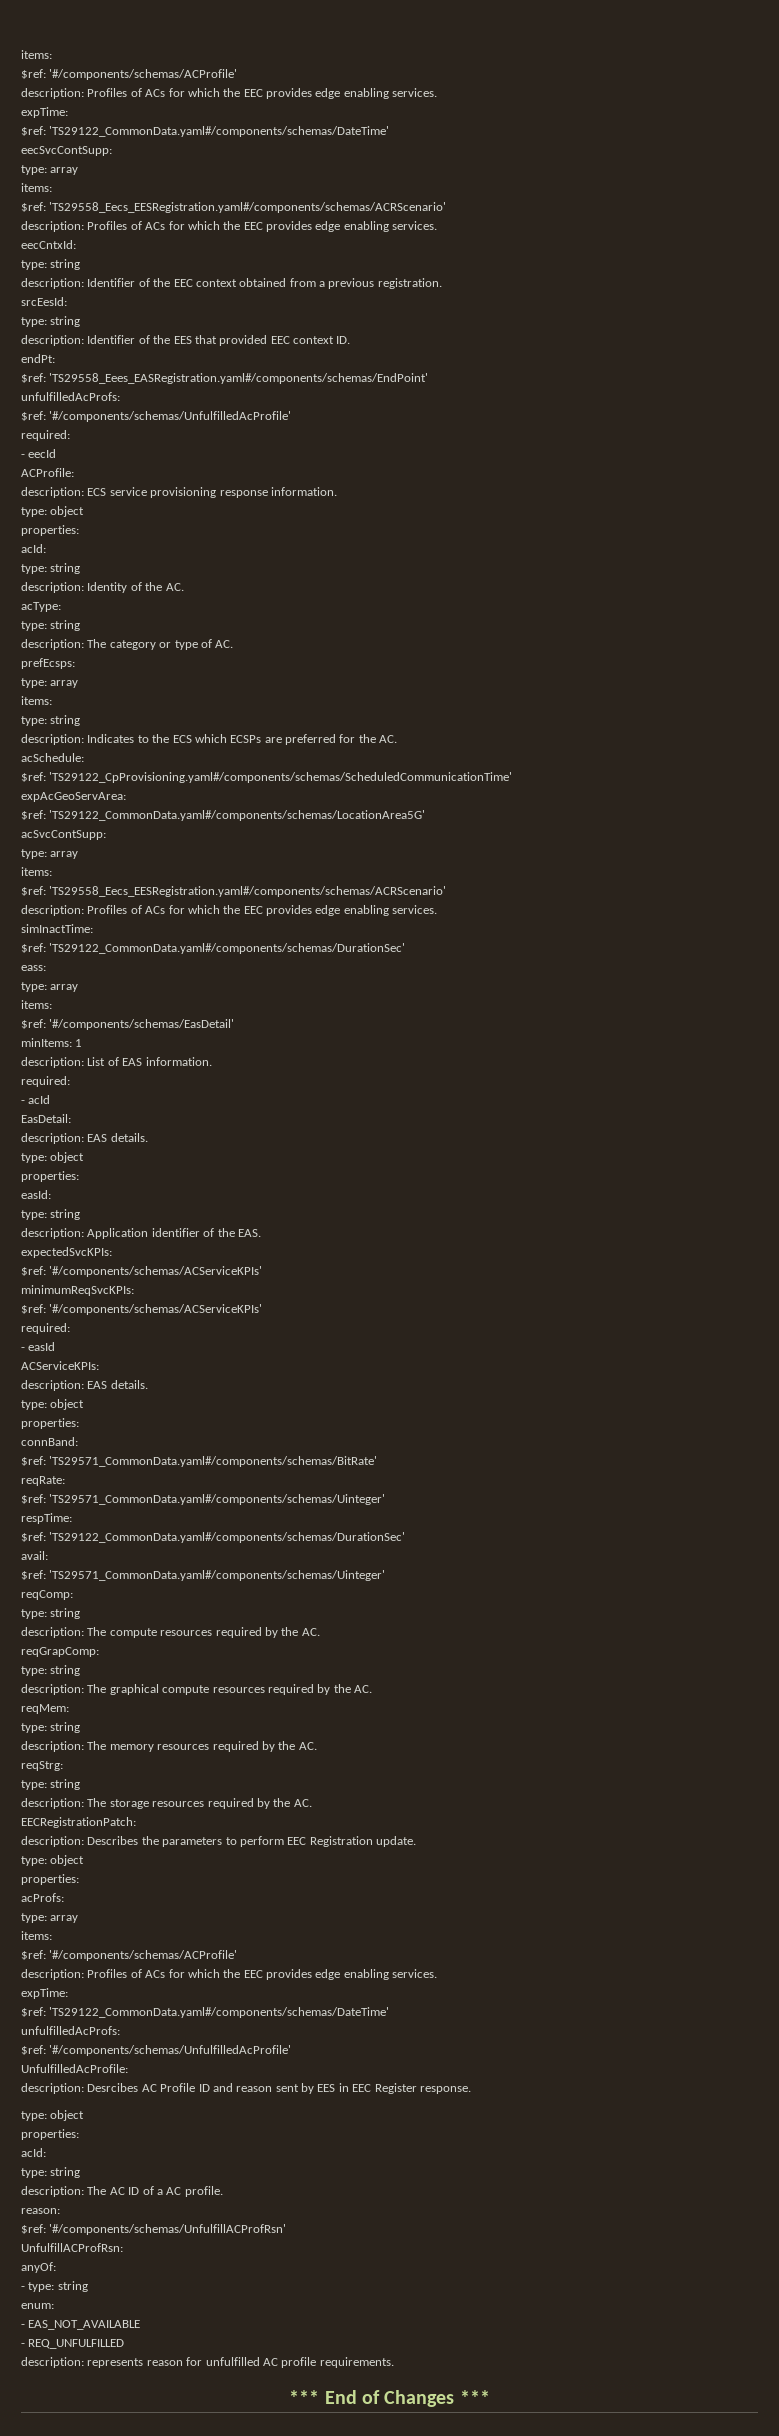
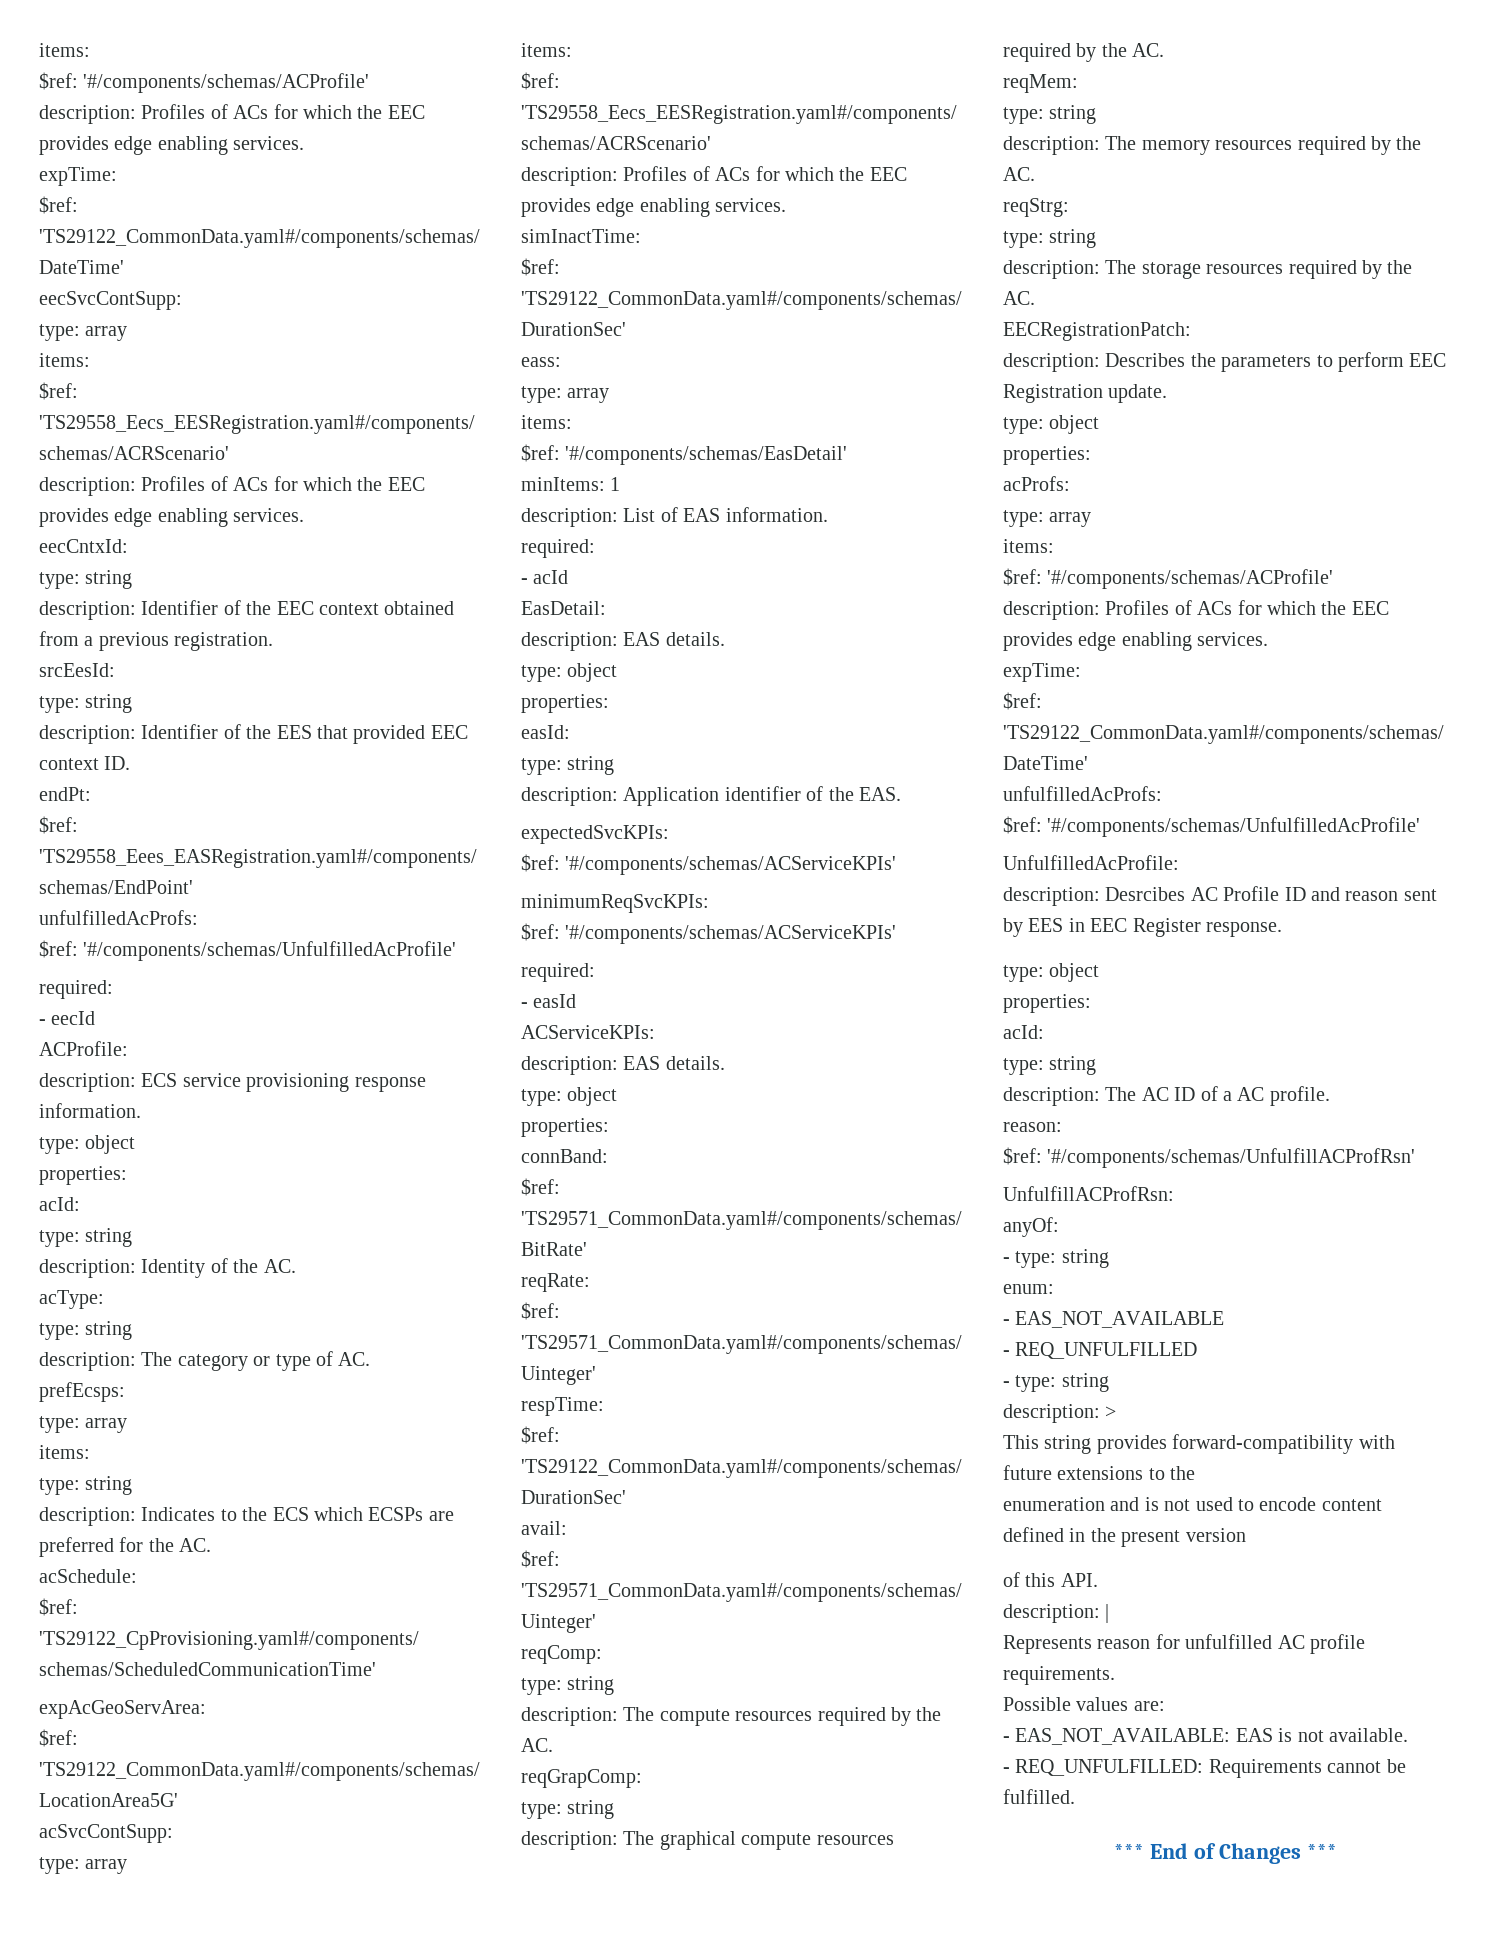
  - REQ_UNFULFILLED
- description: represents reason for unfulfilled AC profile requirements.
+ - type: string
+ description: >
+ This string provides forward-compatibility with future extensions to the
+ enumeration and is not used to encode content defined in the present version
+ of this API.
+ description: |
+ Represents reason for unfulfilled AC profile requirements.
+ Possible values are:
+ - EAS_NOT_AVAILABLE: EAS is not available.
+ - REQ_UNFULFILLED: Requirements cannot be fulfilled.

